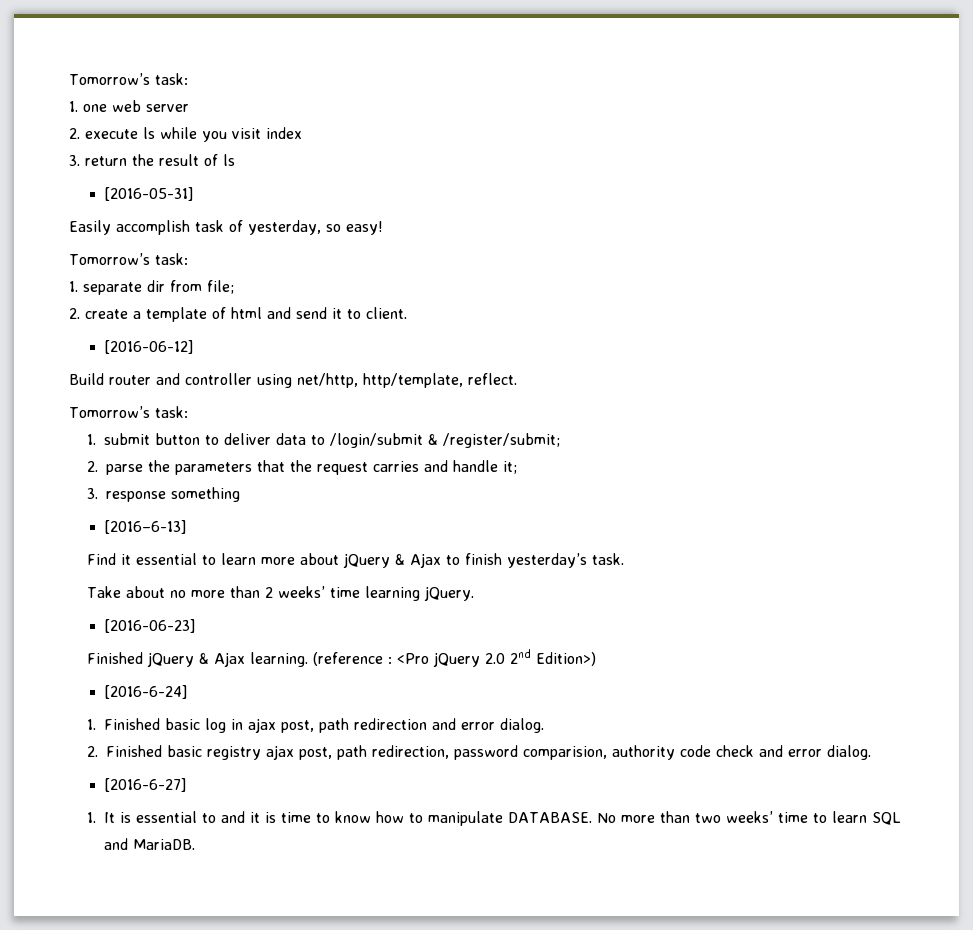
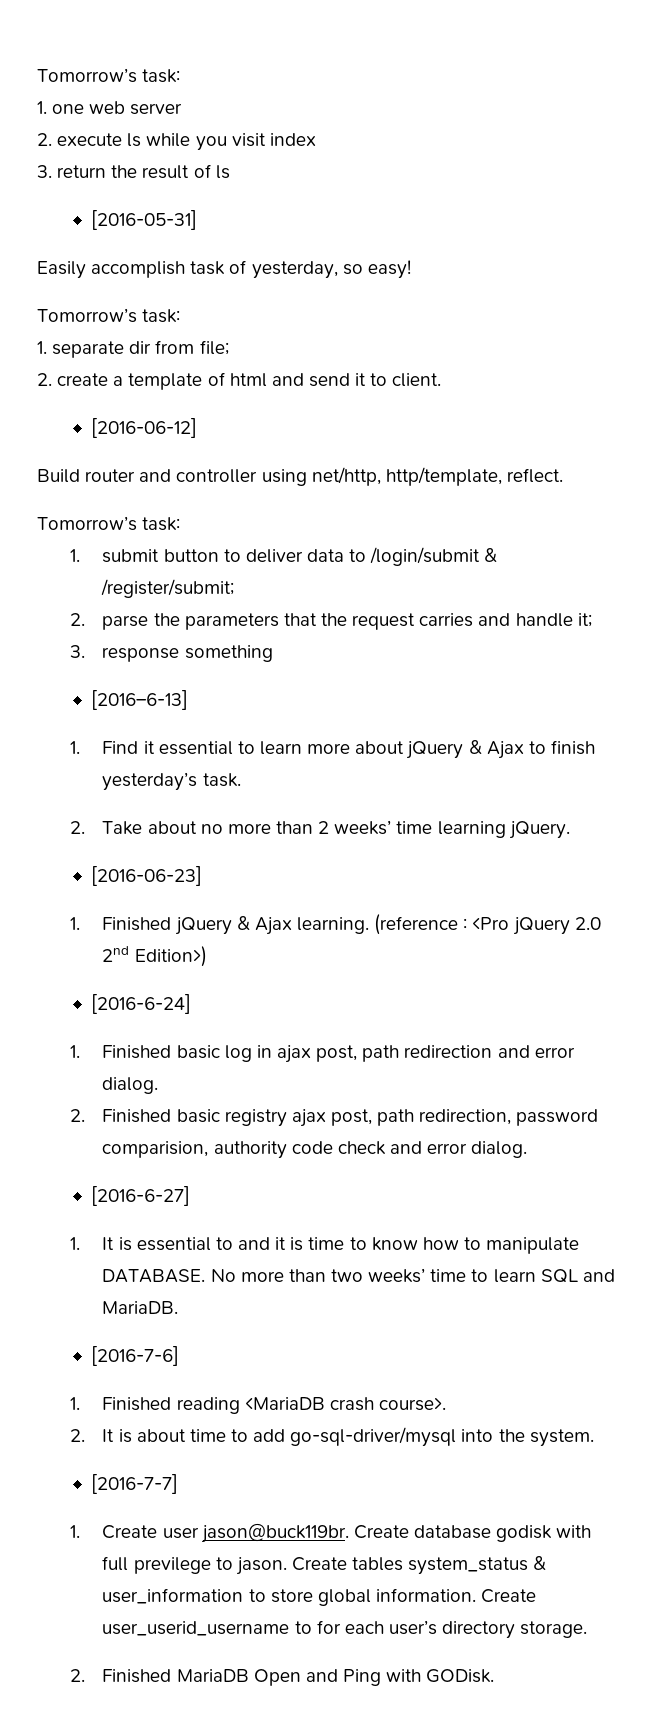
- Find it essential to learn more about jQuery & Ajax to finish yesterday’s task.
+ 1. Find it essential to learn more about jQuery & Ajax to finish yesterday’s task.
- Take about no more than 2 weeks’ time learning jQuery.
+ 2. Take about no more than 2 weeks’ time learning jQuery.
- Finished jQuery & Ajax learning.
+ 1. Finished jQuery & Ajax learning.
+ [2016-7-6]
+ 1. Finished reading <MariaDB crash course>.
+ 2. It is about time to add go-sql-driver/mysql into the system.
+ [2016-7-7]
+ 1. Create user jason@buck119br. Create database godisk with full previlege to jason. Create tables system_status & user_information to store global information. Create user_userid_username to for each user’s directory storage.
+ 2. Finished MariaDB Open and Ping with GODisk.

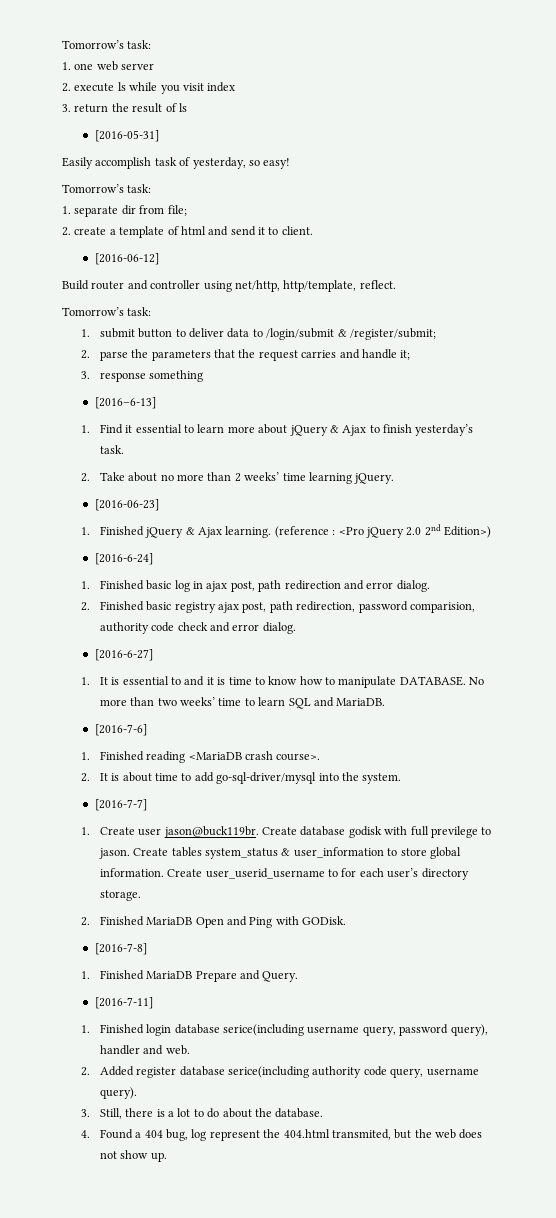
+ [2016-7-8]
+ 1. Finished MariaDB Prepare and Query.
+ [2016-7-11]
+ 1. Finished login database serice(including username query, password query), handler and web.
+ 2. Added register database serice(including authority code query, username query).
+ 3. Still, there is a lot to do about the database.
+ 4. Found a 404 bug, log represent the 404.html transmited, but the web does not show up.

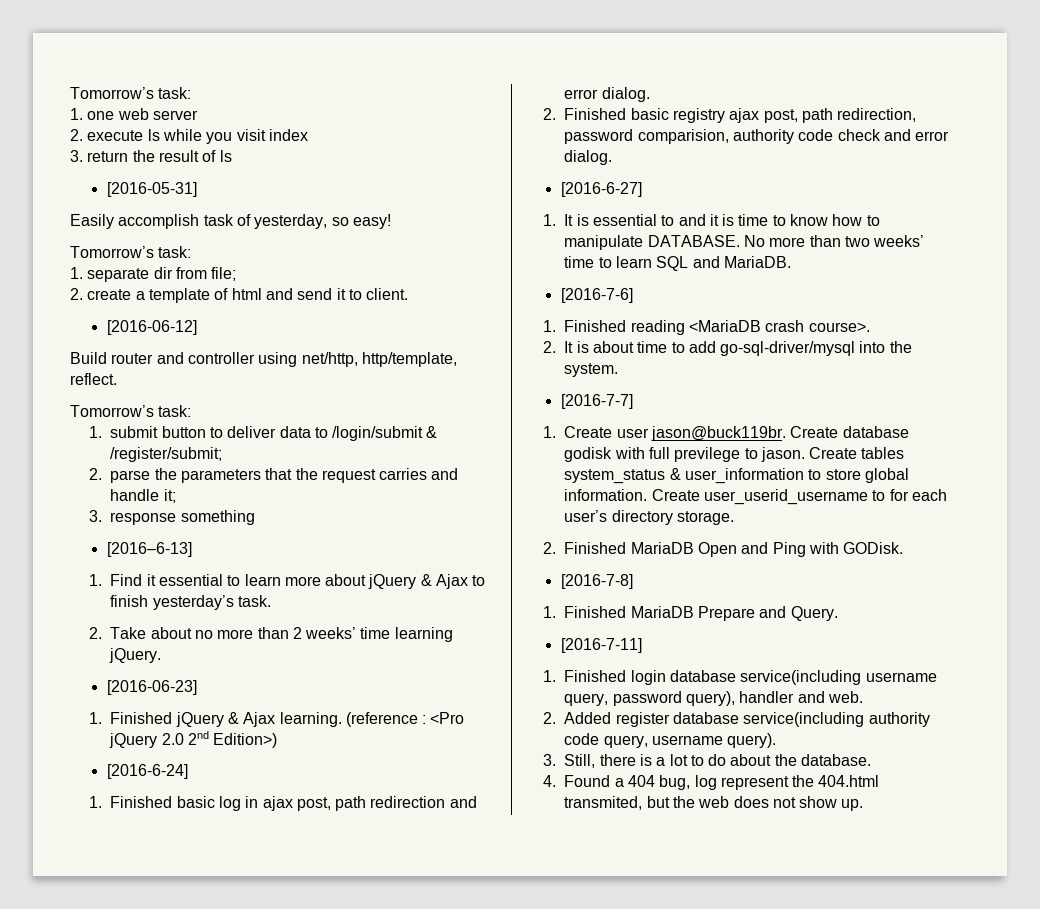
- 1. Finished login database serice(including username query, password query), handler and web.
+ 1. Finished login database service(including username query, password query), handler and web.
- 2. Added register database serice(including authority code query, username query).
+ 2. Added register database service(including authority code query, username query).

